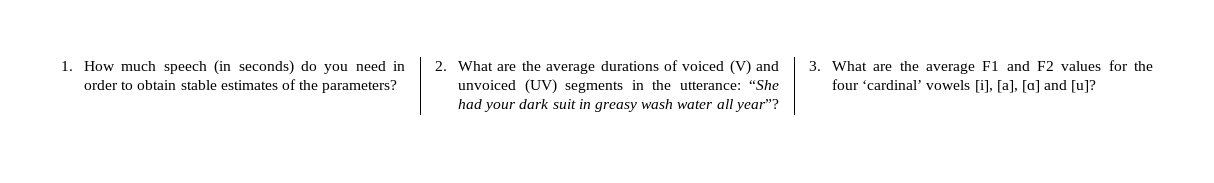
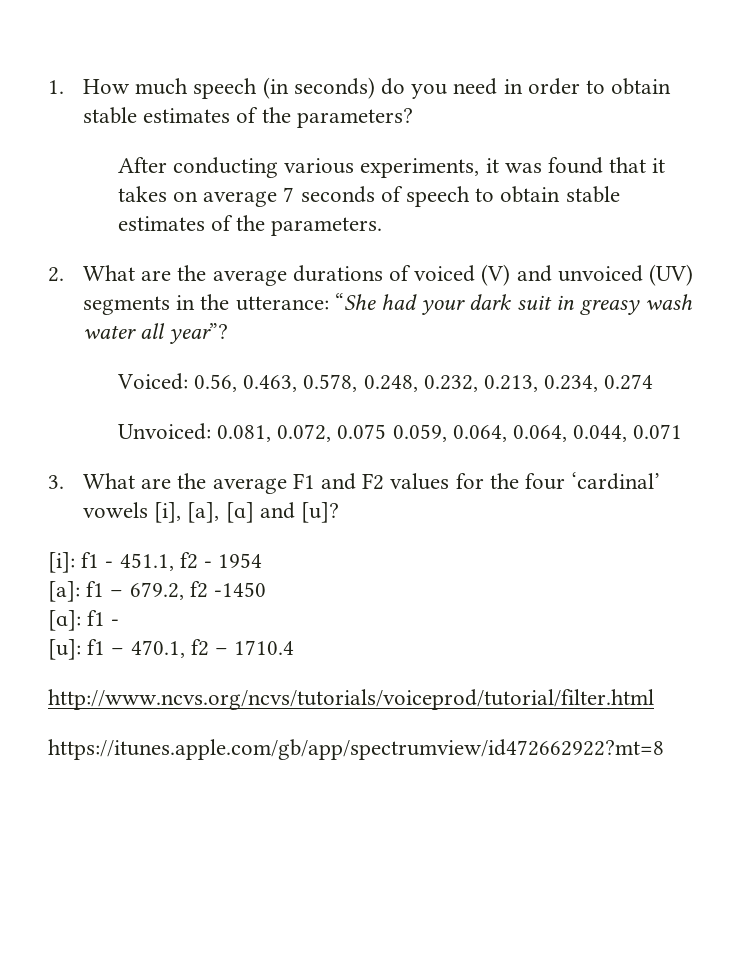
+ After conducting various experiments, it was found that it takes on average 7 seconds of speech to obtain stable estimates of the parameters.
+ Voiced: 0.56, 0.463, 0.578, 0.248, 0.232, 0.213, 0.234, 0.274
+ Unvoiced: 0.081, 0.072, 0.075 0.059, 0.064, 0.064, 0.044, 0.071
+ [i]: f1 - 451.1, f2 - 1954
+ [a]: f1 – 679.2, f2 -1450
+ [ɑ]: f1 -
+ [u]: f1 – 470.1, f2 – 1710.4
+ http://www.ncvs.org/ncvs/tutorials/voiceprod/tutorial/filter.html
+ https://itunes.apple.com/gb/app/spectrumview/id472662922?mt=8

